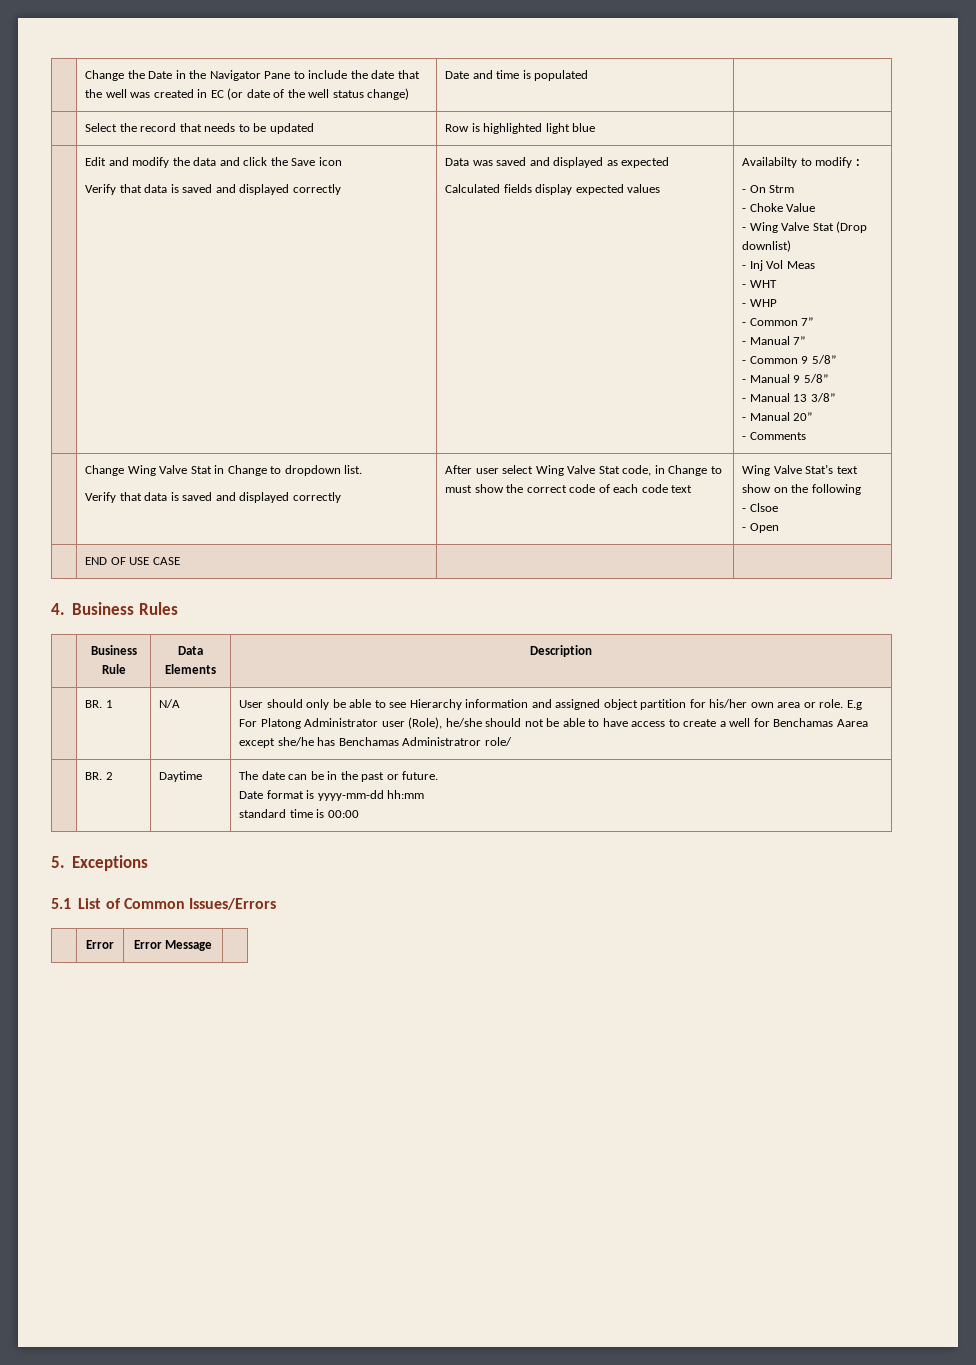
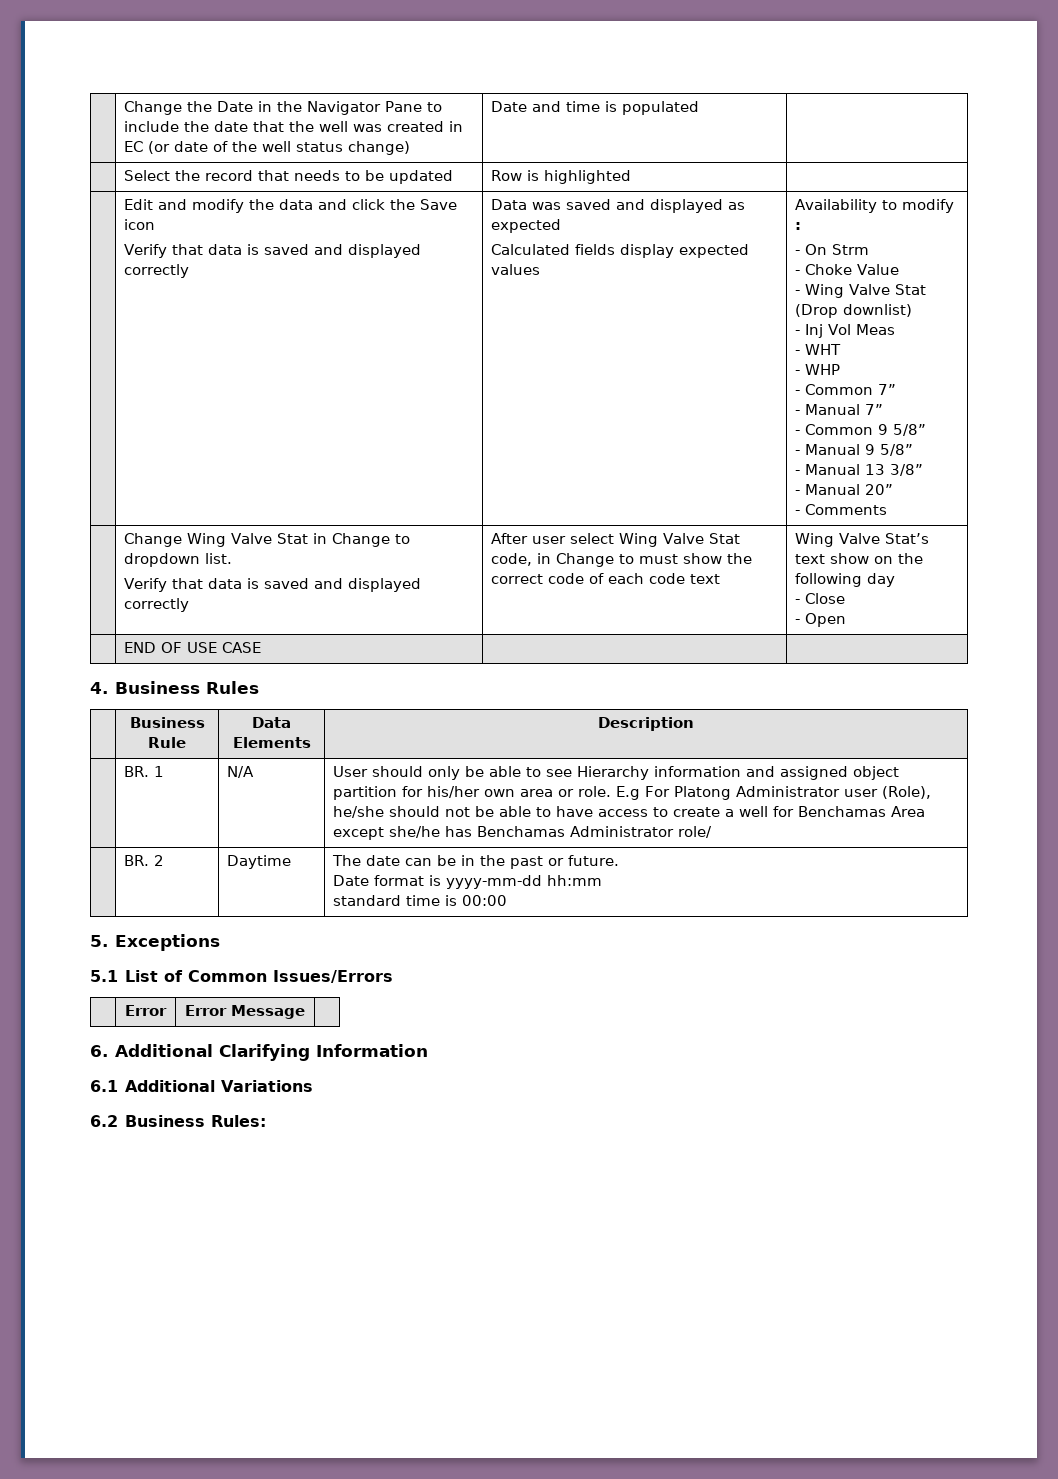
- | Select the record that needs to be updated | Row is highlighted light blue |
+ | Select the record that needs to be updated | Row is highlighted |
- Availabilty to modify :
+ Availability to modify :
- Wing Valve Stat’s text show on the following
- - Clsoe
+ Wing Valve Stat’s text show on the following day
+ - Close
- E.g For Platong Administrator user (Role), he/she should not be able to have access to create a well for Benchamas Aarea except she/he has Benchamas Administratror role/
+ E.g For Platong Administrator user (Role), he/she should not be able to have access to create a well for Benchamas Area except she/he has Benchamas Administrator role/
+ 6. Additional Clarifying Information
+ 6.1 Additional Variations
+ 6.2 Business Rules:

